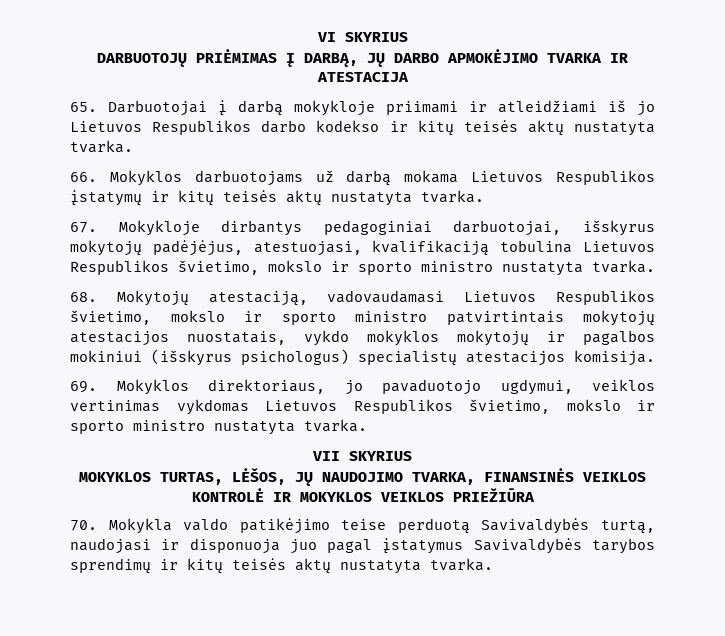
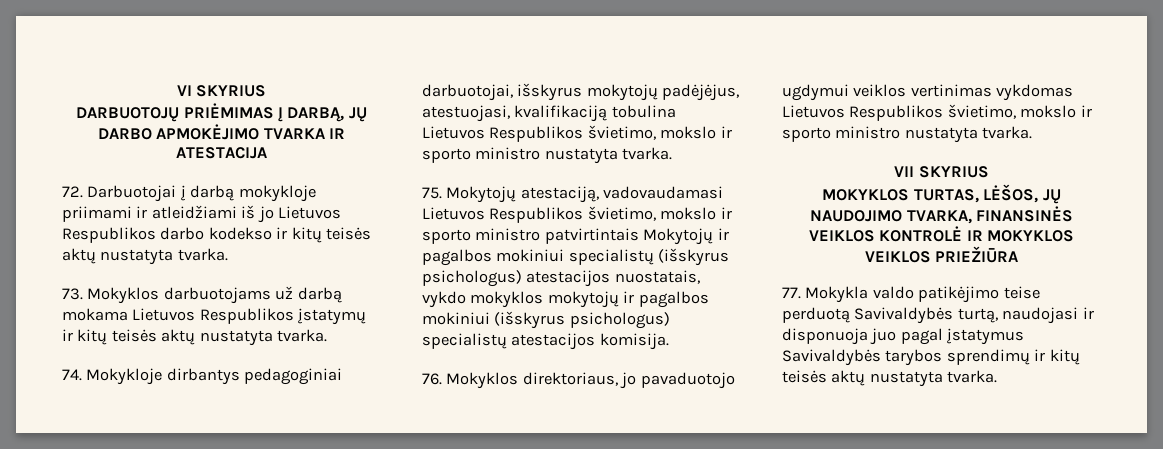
- 65. Darbuotojai į darbą mokykloje priimami ir atleidžiami iš jo Lietuvos Respublikos darbo kodekso ir kitų teisės aktų nustatyta tvarka.
+ 72. Darbuotojai į darbą mokykloje priimami ir atleidžiami iš jo Lietuvos Respublikos darbo kodekso ir kitų teisės aktų nustatyta tvarka.
- 66. Mokyklos darbuotojams už darbą mokama Lietuvos Respublikos įstatymų ir kitų teisės aktų nustatyta tvarka.
+ 73. Mokyklos darbuotojams už darbą mokama Lietuvos Respublikos įstatymų ir kitų teisės aktų nustatyta tvarka.
- 67. Mokykloje dirbantys pedagoginiai darbuotojai, išskyrus mokytojų padėjėjus, atestuojasi, kvalifikaciją tobulina Lietuvos Respublikos švietimo, mokslo ir sporto ministro nustatyta tvarka.
+ 74. Mokykloje dirbantys pedagoginiai darbuotojai, išskyrus mokytojų padėjėjus, atestuojasi, kvalifikaciją tobulina Lietuvos Respublikos švietimo, mokslo ir sporto ministro nustatyta tvarka.
- 68. Mokytojų atestaciją, vadovaudamasi Lietuvos Respublikos švietimo, mokslo ir sporto ministro patvirtintais mokytojų atestacijos nuostatais, vykdo mokyklos mokytojų ir pagalbos mokiniui (išskyrus psichologus) specialistų atestacijos komisija.
+ 75. Mokytojų atestaciją, vadovaudamasi Lietuvos Respublikos švietimo, mokslo ir sporto ministro patvirtintais Mokytojų ir pagalbos mokiniui specialistų (išskyrus psichologus) atestacijos nuostatais, vykdo mokyklos mokytojų ir pagalbos mokiniui (išskyrus psichologus) specialistų atestacijos komisija.
- 69. Mokyklos direktoriaus, jo pavaduotojo ugdymui, veiklos vertinimas vykdomas Lietuvos Respublikos švietimo, mokslo ir sporto ministro nustatyta tvarka.
+ 76. Mokyklos direktoriaus, jo pavaduotojo ugdymui veiklos vertinimas vykdomas Lietuvos Respublikos švietimo, mokslo ir sporto ministro nustatyta tvarka.
- 70. Mokykla valdo patikėjimo teise perduotą Savivaldybės turtą, naudojasi ir disponuoja juo pagal įstatymus Savivaldybės tarybos sprendimų ir kitų teisės aktų nustatyta tvarka.
+ 77. Mokykla valdo patikėjimo teise perduotą Savivaldybės turtą, naudojasi ir disponuoja juo pagal įstatymus Savivaldybės tarybos sprendimų ir kitų teisės aktų nustatyta tvarka.

